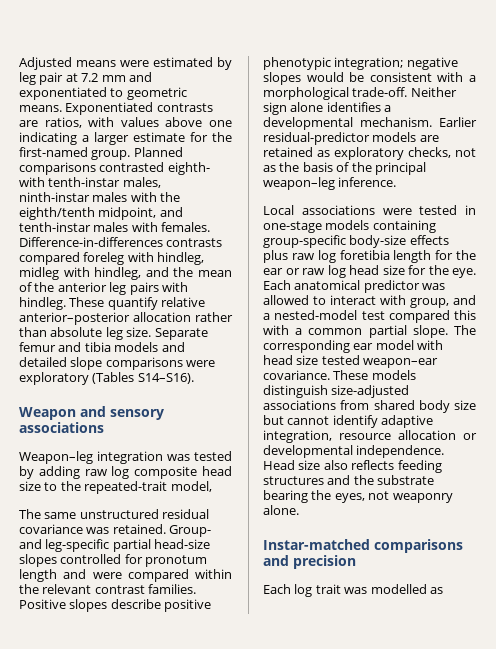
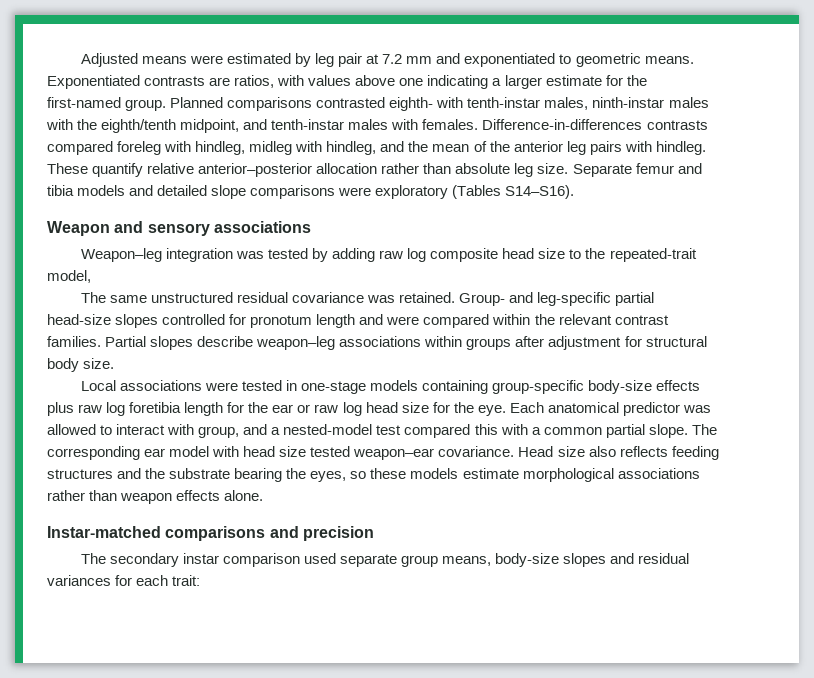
- Positive slopes describe positive phenotypic integration; negative slopes would be consistent with a morphological trade-off. Neither sign alone identifies a developmental mechanism. Earlier residual-predictor models are retained as exploratory checks, not as the basis of the principal weapon–leg inference.
+ Partial slopes describe weapon–leg associations within groups after adjustment for structural body size.
- These models distinguish size-adjusted associations from shared body size but cannot identify adaptive integration, resource allocation or developmental independence.
- Head size also reflects feeding structures and the substrate bearing the eyes, not weaponry alone.
+ Head size also reflects feeding structures and the substrate bearing the eyes, so these models estimate morphological associations rather than weapon effects alone.
- Each log trait was modelled as
+ The secondary instar comparison used separate group means, body-size slopes and residual variances for each trait:

